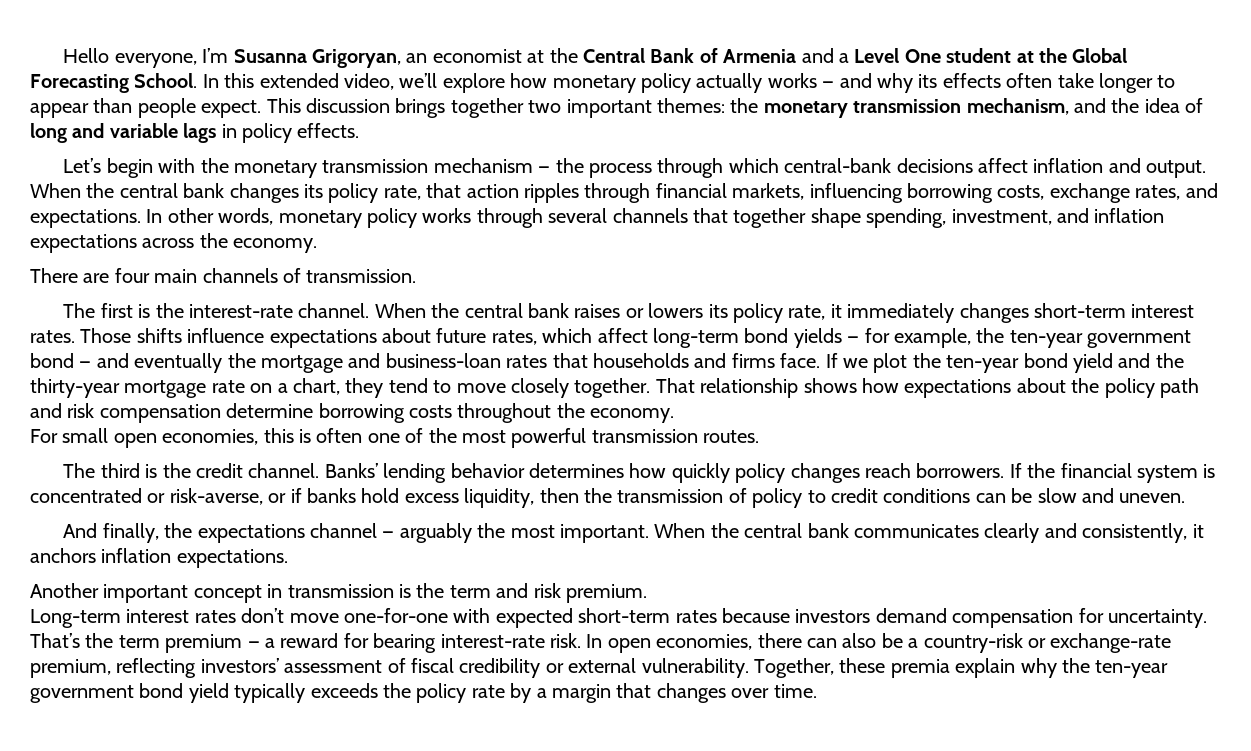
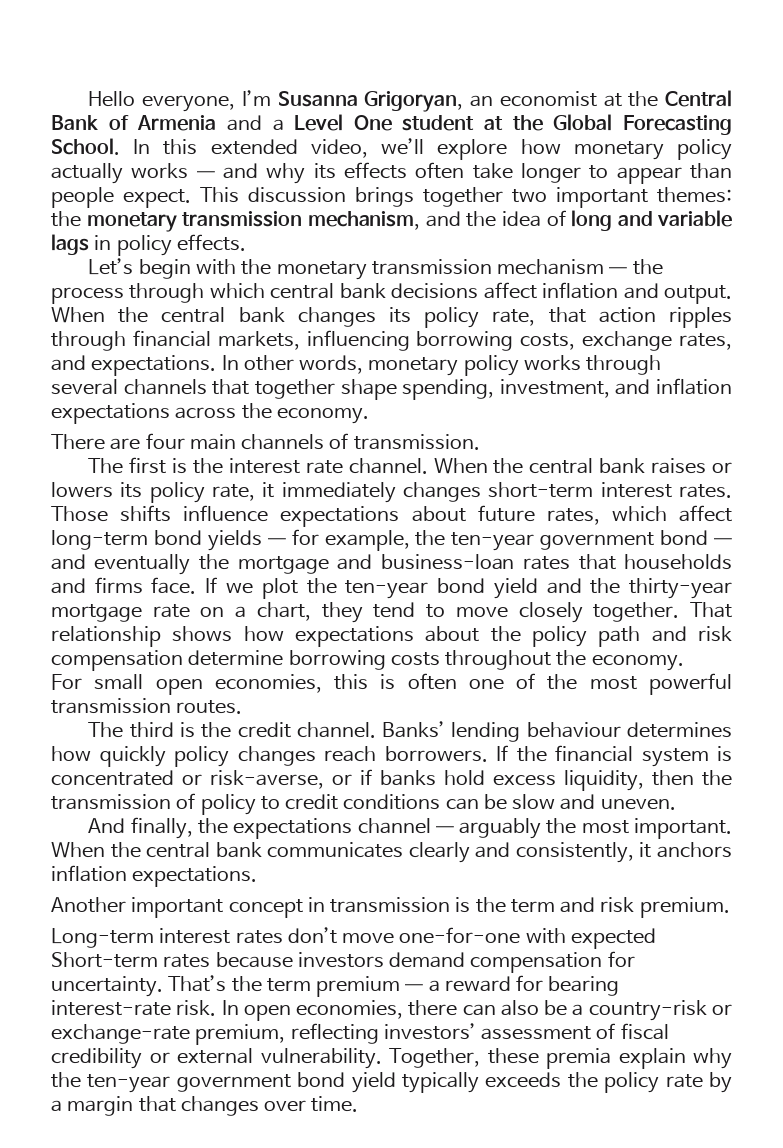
- Let’s begin with the monetary transmission mechanism — the process through which central-bank decisions affect inflation and output.
+ Let’s begin with the monetary transmission mechanism — the process through which central bank decisions affect inflation and output.
- The first is the interest-rate channel.
+ The first is the interest rate channel.
- Banks’ lending behavior determines how quickly policy changes reach borrowers.
+ Banks’ lending behaviour determines how quickly policy changes reach borrowers.
- Long-term interest rates don’t move one-for-one with expected short-term rates because investors demand compensation for uncertainty.
+ Long-term interest rates don’t move one-for-one with expected Short-term rates because investors demand compensation for uncertainty.

